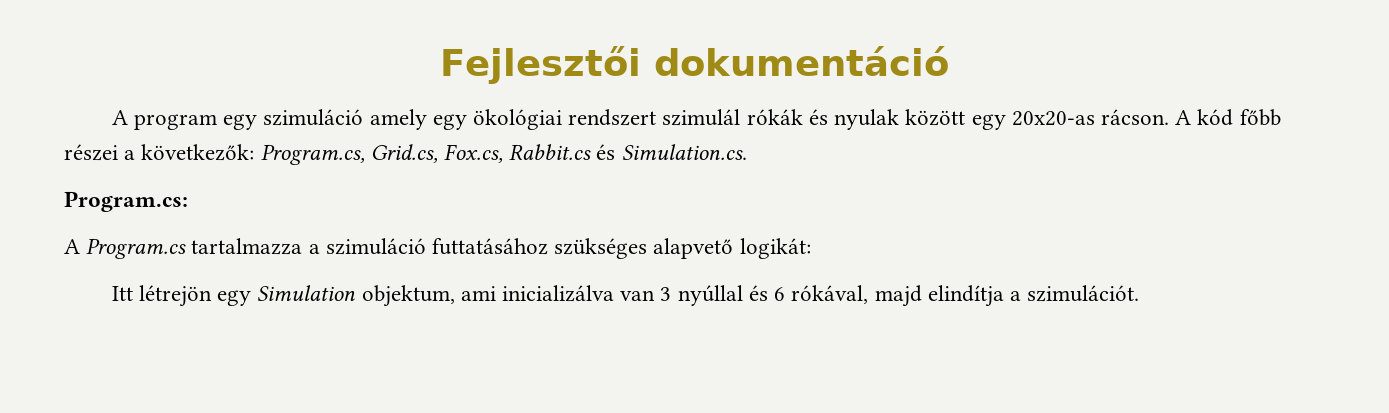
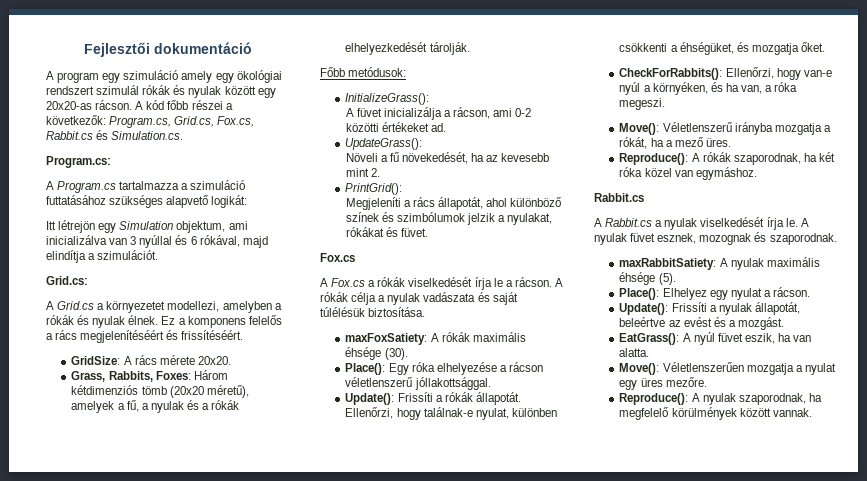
+ Grid.cs:
+ A Grid.cs a környezetet modellezi, amelyben a rókák és nyulak élnek. Ez a komponens felelős a rács megjelenítéséért és frissítéséért.
+ GridSize: A rács mérete 20x20.
+ Grass, Rabbits, Foxes: Három kétdimenziós tömb (20x20 méretű), amelyek a fű, a nyulak és a rókák elhelyezkedését tárolják.
+ Főbb metódusok:
+ InitializeGrass():
+ A füvet inicializálja a rácson, ami 0-2 közötti értékeket ad.
+ UpdateGrass():
+ Növeli a fű növekedését, ha az kevesebb mint 2.
+ PrintGrid():
+ Megjeleníti a rács állapotát, ahol különböző színek és szimbólumok jelzik a nyulakat, rókákat és füvet.
+ Fox.cs
+ A Fox.cs a rókák viselkedését írja le a rácson. A rókák célja a nyulak vadászata és saját túlélésük biztosítása.
+ maxFoxSatiety: A rókák maximális éhsége (30).
+ Place(): Egy róka elhelyezése a rácson véletlenszerű jóllakottsággal.
+ Update(): Frissíti a rókák állapotát. Ellenőrzi, hogy találnak-e nyulat, különben csökkenti a éhségüket, és mozgatja őket.
+ CheckForRabbits(): Ellenőrzi, hogy van-e nyúl a környéken, és ha van, a róka megeszi.
+ Move(): Véletlenszerű irányba mozgatja a rókát, ha a mező üres.
+ Reproduce(): A rókák szaporodnak, ha két róka közel van egymáshoz.
+ Rabbit.cs
+ A Rabbit.cs a nyulak viselkedését írja le. A nyulak füvet esznek, mozognak és szaporodnak.
+ maxRabbitSatiety: A nyulak maximális éhsége (5).
+ Place(): Elhelyez egy nyulat a rácson.
+ Update(): Frissíti a nyulak állapotát, beleértve az evést és a mozgást.
+ EatGrass(): A nyúl füvet eszik, ha van alatta.
+ Move(): Véletlenszerűen mozgatja a nyulat egy üres mezőre.
+ Reproduce(): A nyulak szaporodnak, ha megfelelő körülmények között vannak.

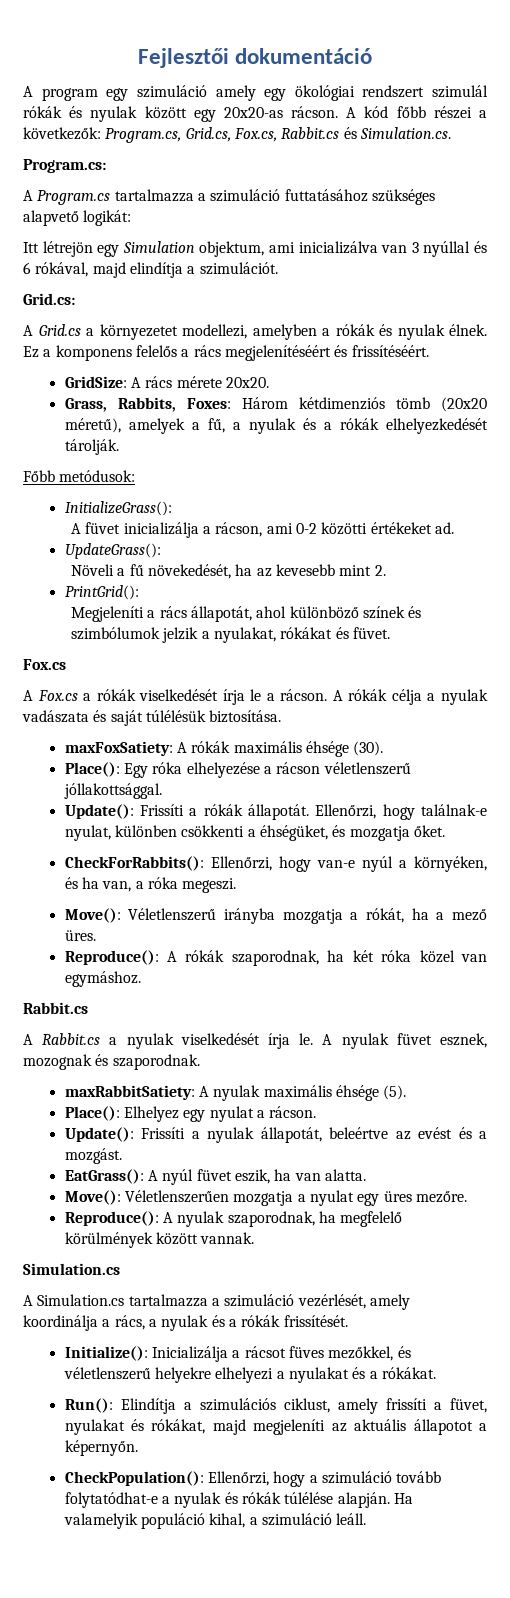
  Reproduce(): A nyulak szaporodnak, ha megfelelő körülmények között vannak.
+ Simulation.cs
+ A Simulation.cs tartalmazza a szimuláció vezérlését, amely koordinálja a rács, a nyulak és a rókák frissítését.
+ Initialize(): Inicializálja a rácsot füves mezőkkel, és véletlenszerű helyekre elhelyezi a nyulakat és a rókákat.
+ Run(): Elindítja a szimulációs ciklust, amely frissíti a füvet, nyulakat és rókákat, majd megjeleníti az aktuális állapotot a képernyőn.
+ CheckPopulation(): Ellenőrzi, hogy a szimuláció tovább folytatódhat-e a nyulak és rókák túlélése alapján. Ha valamelyik populáció kihal, a szimuláció leáll.

